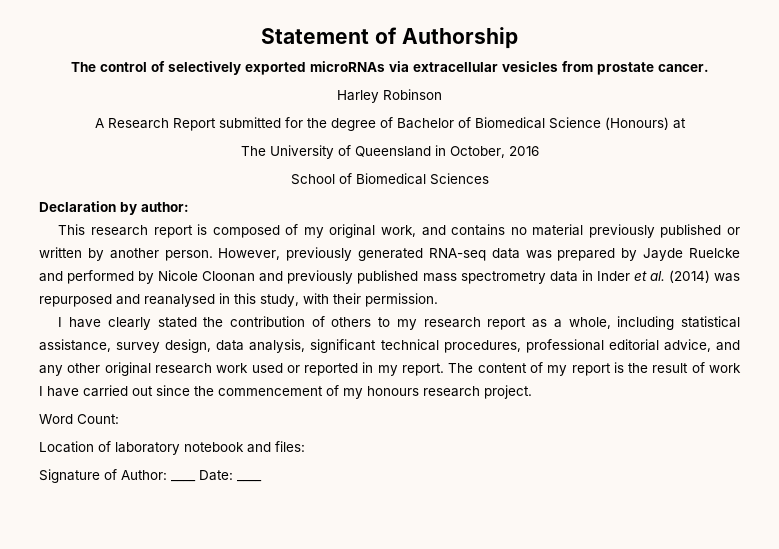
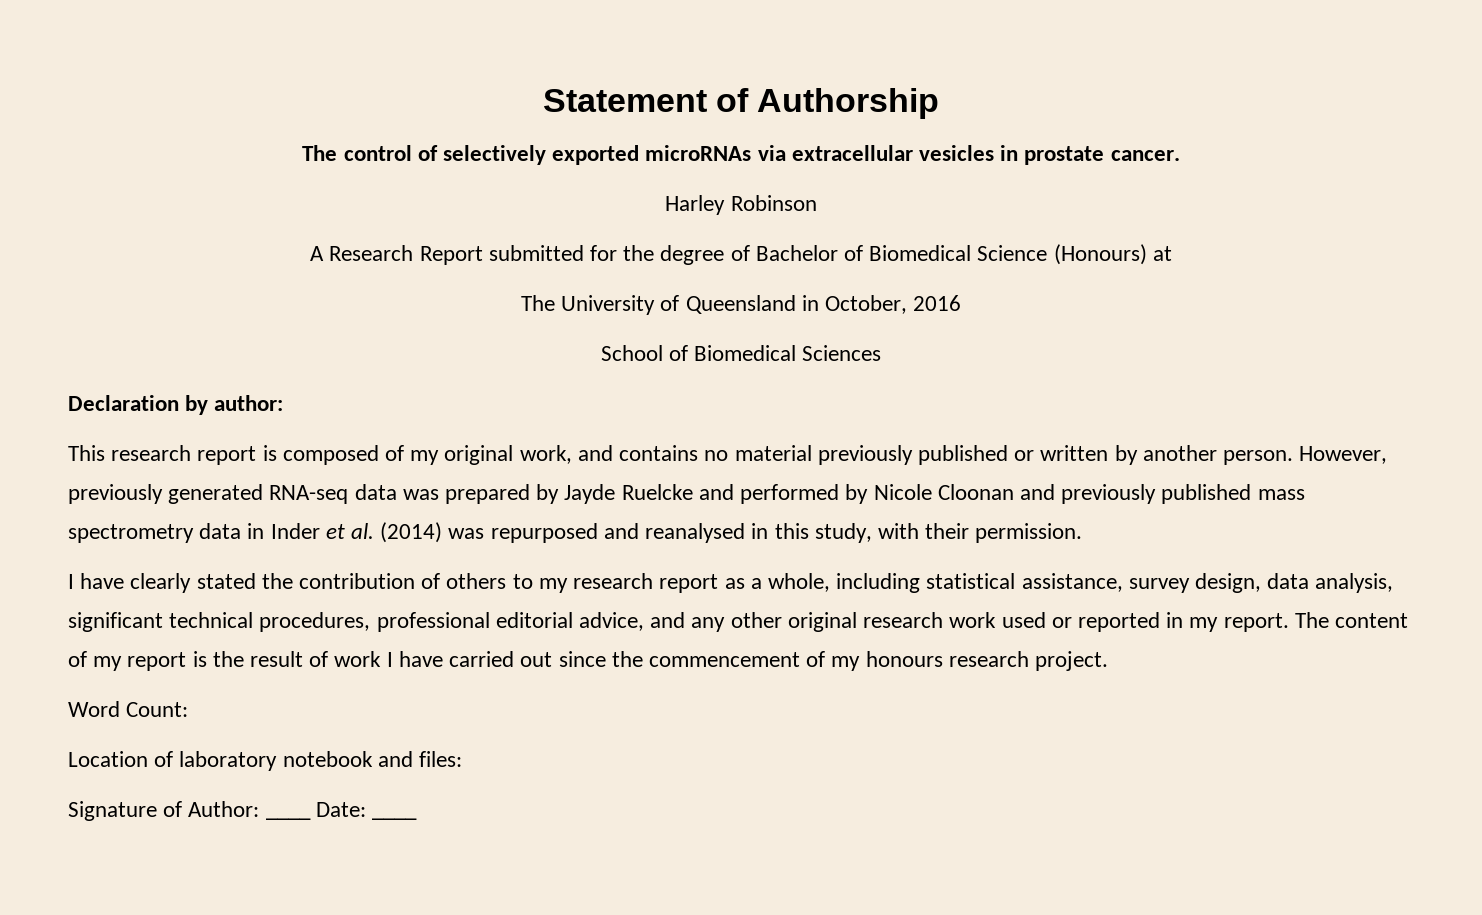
- The control of selectively exported microRNAs via extracellular vesicles from prostate cancer.
+ The control of selectively exported microRNAs via extracellular vesicles in prostate cancer.

